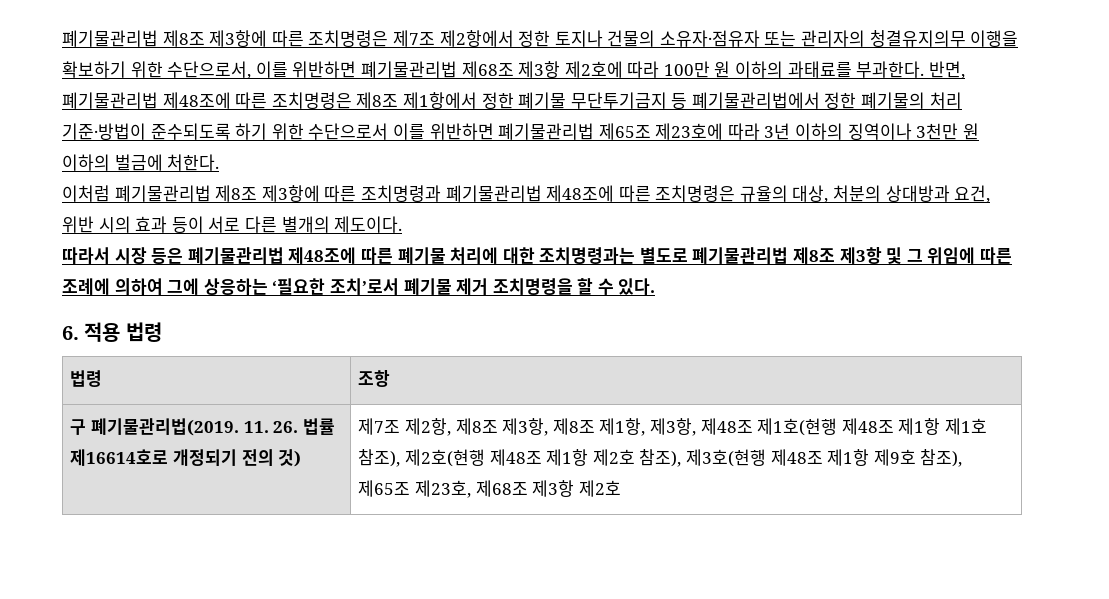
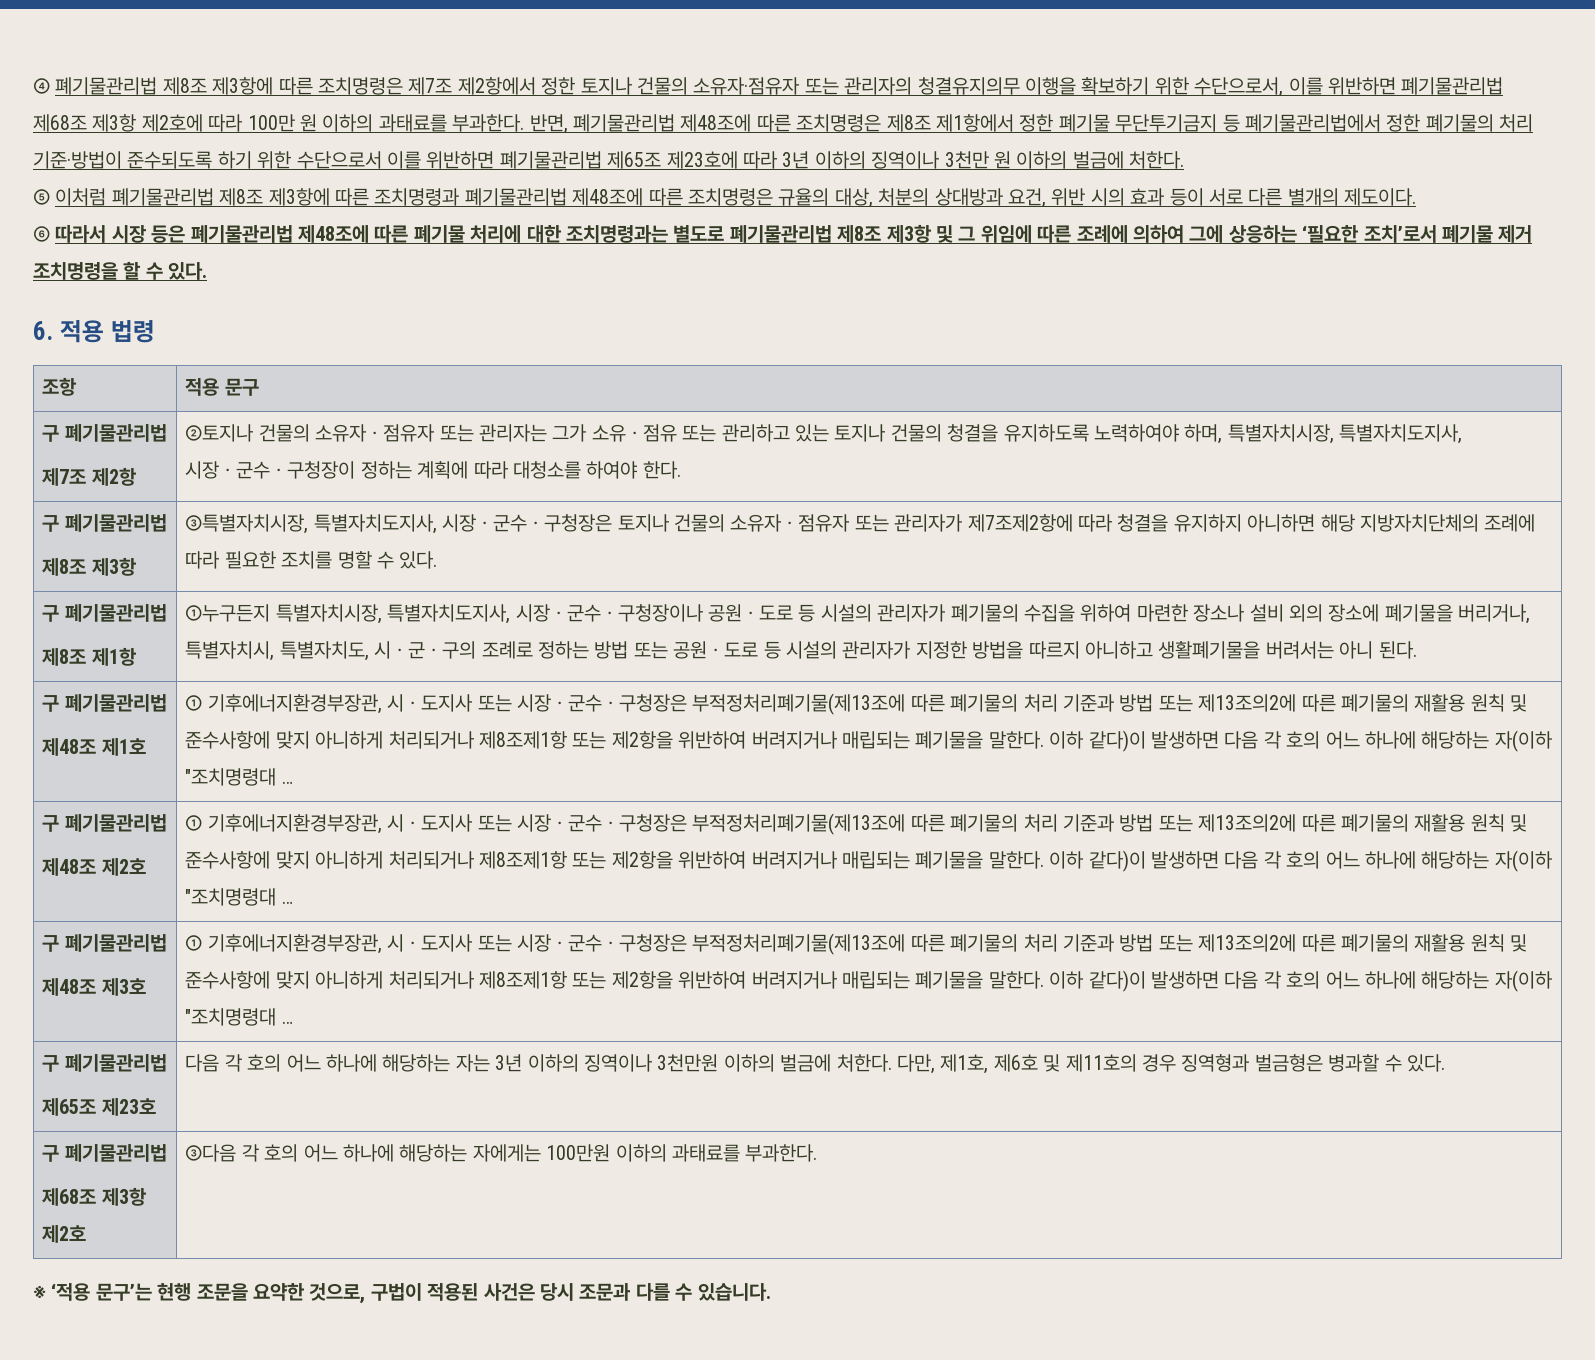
- 폐기물관리법 제8조 제3항에 따른 조치명령은 제7조 제2항에서 정한 토지나 건물의 소유자·점유자 또는 관리자의 청결유지의무 이행을 확보하기 위한 수단으로서, 이를 위반하면 폐기물관리법 제68조 제3항 제2호에 따라 100만 원 이하의 과태료를 부과한다.
+ ④ 폐기물관리법 제8조 제3항에 따른 조치명령은 제7조 제2항에서 정한 토지나 건물의 소유자·점유자 또는 관리자의 청결유지의무 이행을 확보하기 위한 수단으로서, 이를 위반하면 폐기물관리법 제68조 제3항 제2호에 따라 100만 원 이하의 과태료를 부과한다.
- 이처럼 폐기물관리법 제8조 제3항에 따른 조치명령과 폐기물관리법 제48조에 따른 조치명령은 규율의 대상, 처분의 상대방과 요건, 위반 시의 효과 등이 서로 다른 별개의 제도이다.
+ ⑤ 이처럼 폐기물관리법 제8조 제3항에 따른 조치명령과 폐기물관리법 제48조에 따른 조치명령은 규율의 대상, 처분의 상대방과 요건, 위반 시의 효과 등이 서로 다른 별개의 제도이다.
- 따라서 시장 등은 폐기물관리법 제48조에 따른 폐기물 처리에 대한 조치명령과는 별도로 폐기물관리법 제8조 제3항 및 그 위임에 따른 조례에 의하여 그에 상응하는 ‘필요한 조치’로서 폐기물 제거 조치명령을 할 수 있다.
+ ⑥ 따라서 시장 등은 폐기물관리법 제48조에 따른 폐기물 처리에 대한 조치명령과는 별도로 폐기물관리법 제8조 제3항 및 그 위임에 따른 조례에 의하여 그에 상응하는 ‘필요한 조치’로서 폐기물 제거 조치명령을 할 수 있다.
- 법령 | 조항
- 구 폐기물관리법(2019. 11. 26. 법률 제16614호로 개정되기 전의 것) | 제7조 제2항, 제8조 제3항, 제8조 제1항, 제3항, 제48조 제1호(현행 제48조 제1항 제1호 참조), 제2호(현행 제48조 제1항 제2호 참조), 제3호(현행 제48조 제1항 제9호 참조), 제65조 제23호, 제68조 제3항 제2호
+ 조항 | 적용 문구
+ 구 폐기물관리법
+ 제7조 제2항 | ②토지나 건물의 소유자ㆍ점유자 또는 관리자는 그가 소유ㆍ점유 또는 관리하고 있는 토지나 건물의 청결을 유지하도록 노력하여야 하며, 특별자치시장, 특별자치도지사, 시장ㆍ군수ㆍ구청장이 정하는 계획에 따라 대청소를 하여야 한다.
+ 구 폐기물관리법
+ 제8조 제3항 | ③특별자치시장, 특별자치도지사, 시장ㆍ군수ㆍ구청장은 토지나 건물의 소유자ㆍ점유자 또는 관리자가 제7조제2항에 따라 청결을 유지하지 아니하면 해당 지방자치단체의 조례에 따라 필요한 조치를 명할 수 있다.
+ 구 폐기물관리법
+ 제8조 제1항 | ①누구든지 특별자치시장, 특별자치도지사, 시장ㆍ군수ㆍ구청장이나 공원ㆍ도로 등 시설의 관리자가 폐기물의 수집을 위하여 마련한 장소나 설비 외의 장소에 폐기물을 버리거나, 특별자치시, 특별자치도, 시ㆍ군ㆍ구의 조례로 정하는 방법 또는 공원ㆍ도로 등 시설의 관리자가 지정한 방법을 따르지 아니하고 생활폐기물을 버려서는 아니 된다.
+ 구 폐기물관리법
+ 제48조 제1호 | ① 기후에너지환경부장관, 시ㆍ도지사 또는 시장ㆍ군수ㆍ구청장은 부적정처리폐기물(제13조에 따른 폐기물의 처리 기준과 방법 또는 제13조의2에 따른 폐기물의 재활용 원칙 및 준수사항에 맞지 아니하게 처리되거나 제8조제1항 또는 제2항을 위반하여 버려지거나 매립되는 폐기물을 말한다. 이하 같다)이 발생하면 다음 각 호의 어느 하나에 해당하는 자(이하 "조치명령대 …
+ 구 폐기물관리법
+ 제48조 제2호 | ① 기후에너지환경부장관, 시ㆍ도지사 또는 시장ㆍ군수ㆍ구청장은 부적정처리폐기물(제13조에 따른 폐기물의 처리 기준과 방법 또는 제13조의2에 따른 폐기물의 재활용 원칙 및 준수사항에 맞지 아니하게 처리되거나 제8조제1항 또는 제2항을 위반하여 버려지거나 매립되는 폐기물을 말한다. 이하 같다)이 발생하면 다음 각 호의 어느 하나에 해당하는 자(이하 "조치명령대 …
+ 구 폐기물관리법
+ 제48조 제3호 | ① 기후에너지환경부장관, 시ㆍ도지사 또는 시장ㆍ군수ㆍ구청장은 부적정처리폐기물(제13조에 따른 폐기물의 처리 기준과 방법 또는 제13조의2에 따른 폐기물의 재활용 원칙 및 준수사항에 맞지 아니하게 처리되거나 제8조제1항 또는 제2항을 위반하여 버려지거나 매립되는 폐기물을 말한다. 이하 같다)이 발생하면 다음 각 호의 어느 하나에 해당하는 자(이하 "조치명령대 …
+ 구 폐기물관리법
+ 제65조 제23호 | 다음 각 호의 어느 하나에 해당하는 자는 3년 이하의 징역이나 3천만원 이하의 벌금에 처한다. 다만, 제1호, 제6호 및 제11호의 경우 징역형과 벌금형은 병과할 수 있다.
+ 구 폐기물관리법
+ 제68조 제3항 제2호 | ③다음 각 호의 어느 하나에 해당하는 자에게는 100만원 이하의 과태료를 부과한다.
+ ※ ‘적용 문구’는 현행 조문을 요약한 것으로, 구법이 적용된 사건은 당시 조문과 다를 수 있습니다.

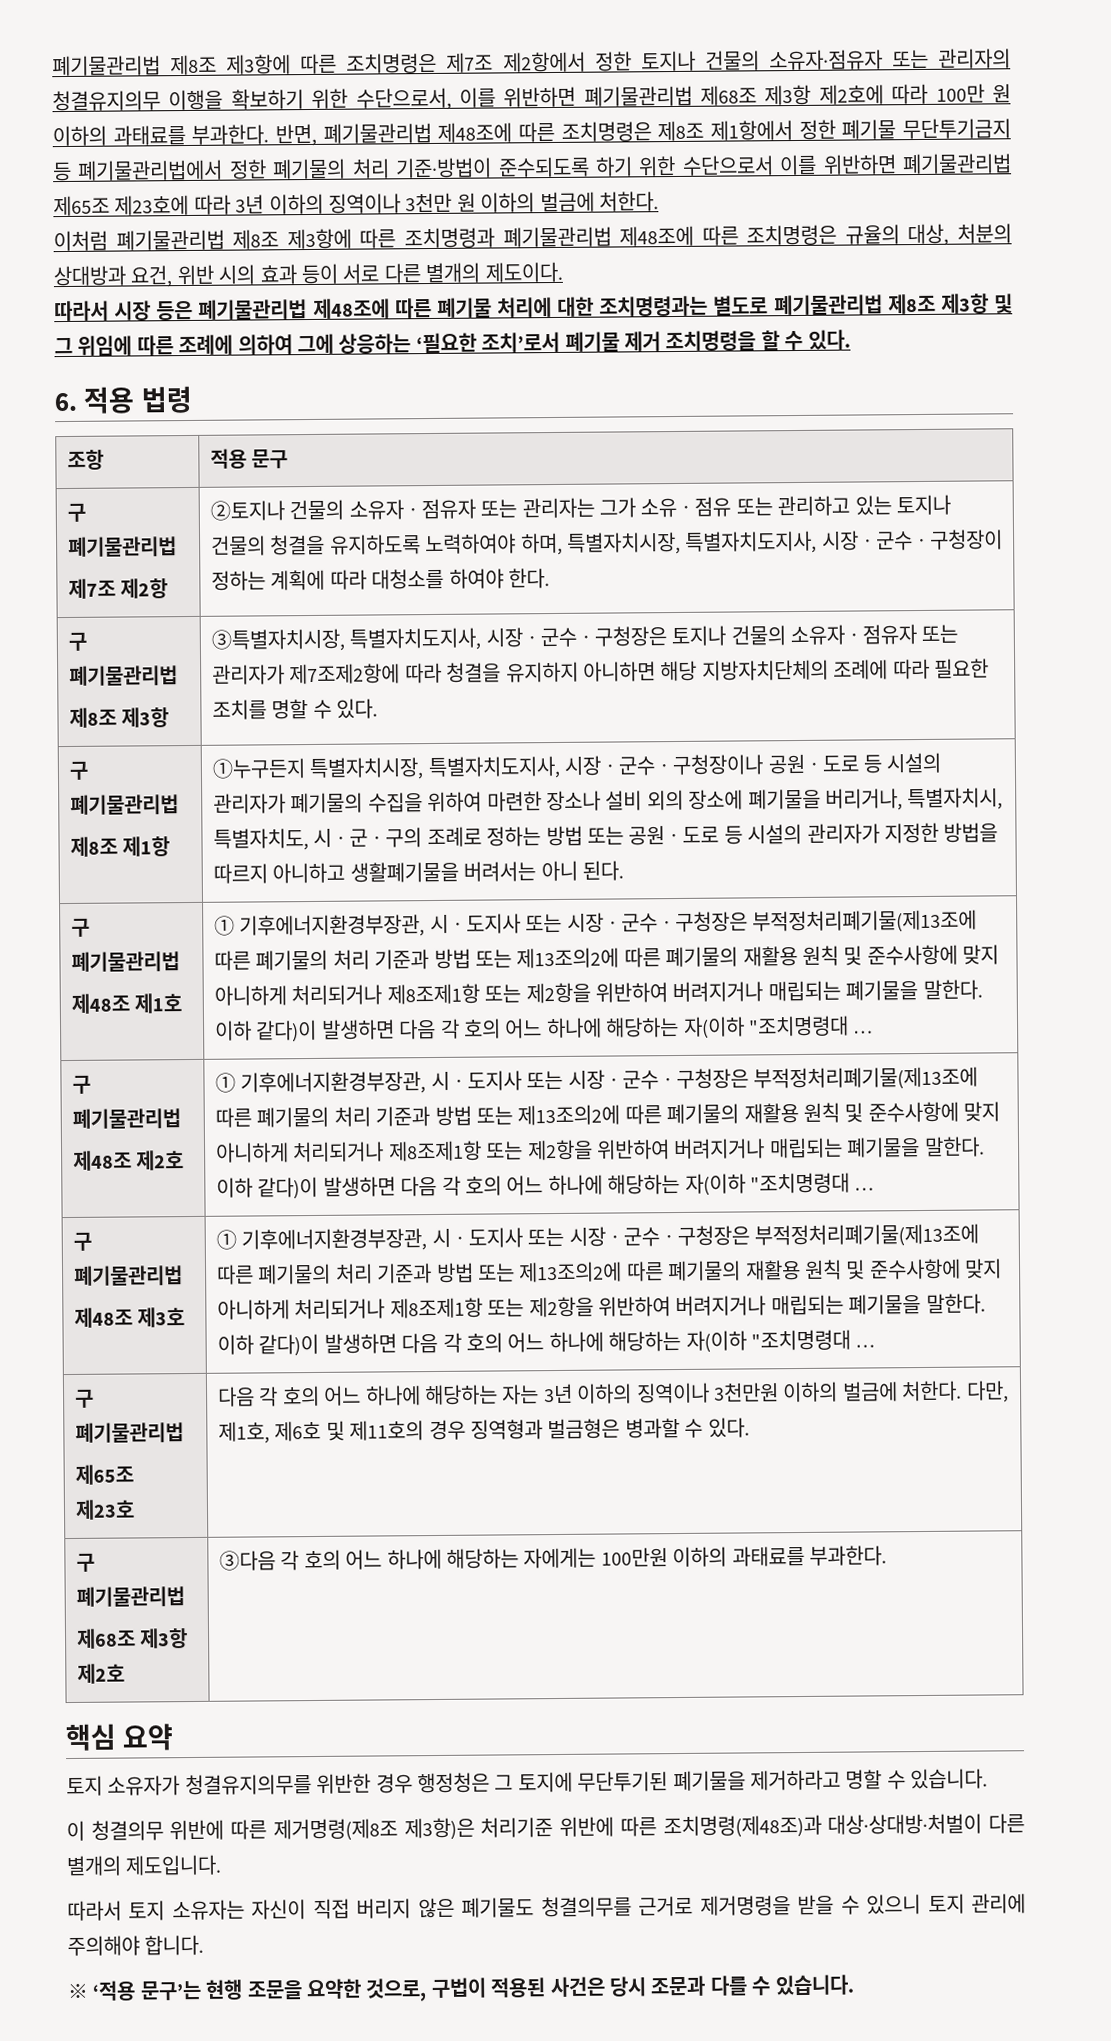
- ④ 폐기물관리법 제8조 제3항에 따른 조치명령은 제7조 제2항에서 정한 토지나 건물의 소유자·점유자 또는 관리자의 청결유지의무 이행을 확보하기 위한 수단으로서, 이를 위반하면 폐기물관리법 제68조 제3항 제2호에 따라 100만 원 이하의 과태료를 부과한다.
+ 폐기물관리법 제8조 제3항에 따른 조치명령은 제7조 제2항에서 정한 토지나 건물의 소유자·점유자 또는 관리자의 청결유지의무 이행을 확보하기 위한 수단으로서, 이를 위반하면 폐기물관리법 제68조 제3항 제2호에 따라 100만 원 이하의 과태료를 부과한다.
- ⑤ 이처럼 폐기물관리법 제8조 제3항에 따른 조치명령과 폐기물관리법 제48조에 따른 조치명령은 규율의 대상, 처분의 상대방과 요건, 위반 시의 효과 등이 서로 다른 별개의 제도이다.
+ 이처럼 폐기물관리법 제8조 제3항에 따른 조치명령과 폐기물관리법 제48조에 따른 조치명령은 규율의 대상, 처분의 상대방과 요건, 위반 시의 효과 등이 서로 다른 별개의 제도이다.
- ⑥ 따라서 시장 등은 폐기물관리법 제48조에 따른 폐기물 처리에 대한 조치명령과는 별도로 폐기물관리법 제8조 제3항 및 그 위임에 따른 조례에 의하여 그에 상응하는 ‘필요한 조치’로서 폐기물 제거 조치명령을 할 수 있다.
+ 따라서 시장 등은 폐기물관리법 제48조에 따른 폐기물 처리에 대한 조치명령과는 별도로 폐기물관리법 제8조 제3항 및 그 위임에 따른 조례에 의하여 그에 상응하는 ‘필요한 조치’로서 폐기물 제거 조치명령을 할 수 있다.
+ 핵심 요약
+ 토지 소유자가 청결유지의무를 위반한 경우 행정청은 그 토지에 무단투기된 폐기물을 제거하라고 명할 수 있습니다.
+ 이 청결의무 위반에 따른 제거명령(제8조 제3항)은 처리기준 위반에 따른 조치명령(제48조)과 대상·상대방·처벌이 다른 별개의 제도입니다.
+ 따라서 토지 소유자는 자신이 직접 버리지 않은 폐기물도 청결의무를 근거로 제거명령을 받을 수 있으니 토지 관리에 주의해야 합니다.

